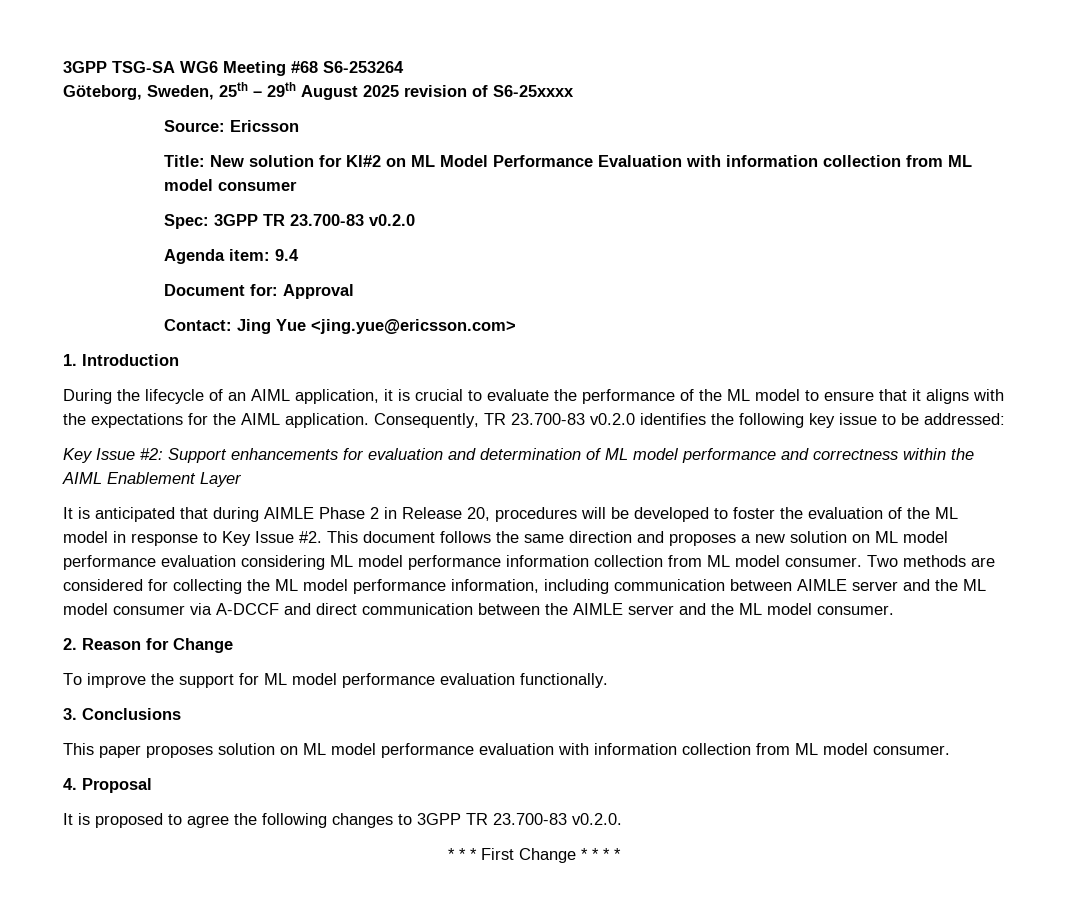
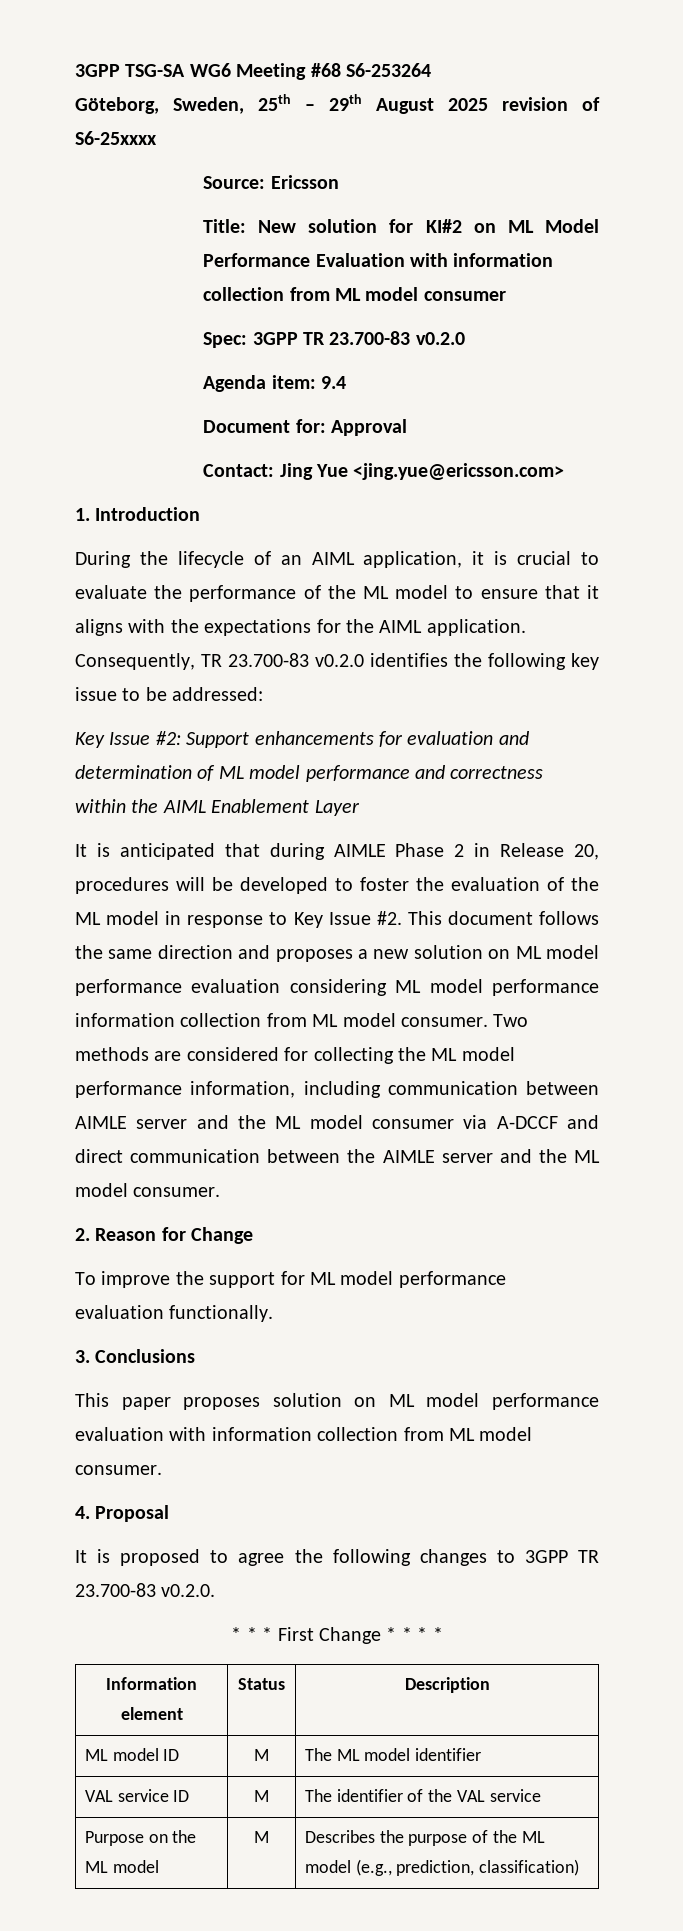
+ Information element | Status | Description
+ ML model ID | M | The ML model identifier
+ VAL service ID | M | The identifier of the VAL service
+ Purpose on the ML model | M | Describes the purpose of the ML model (e.g., prediction, classification)

